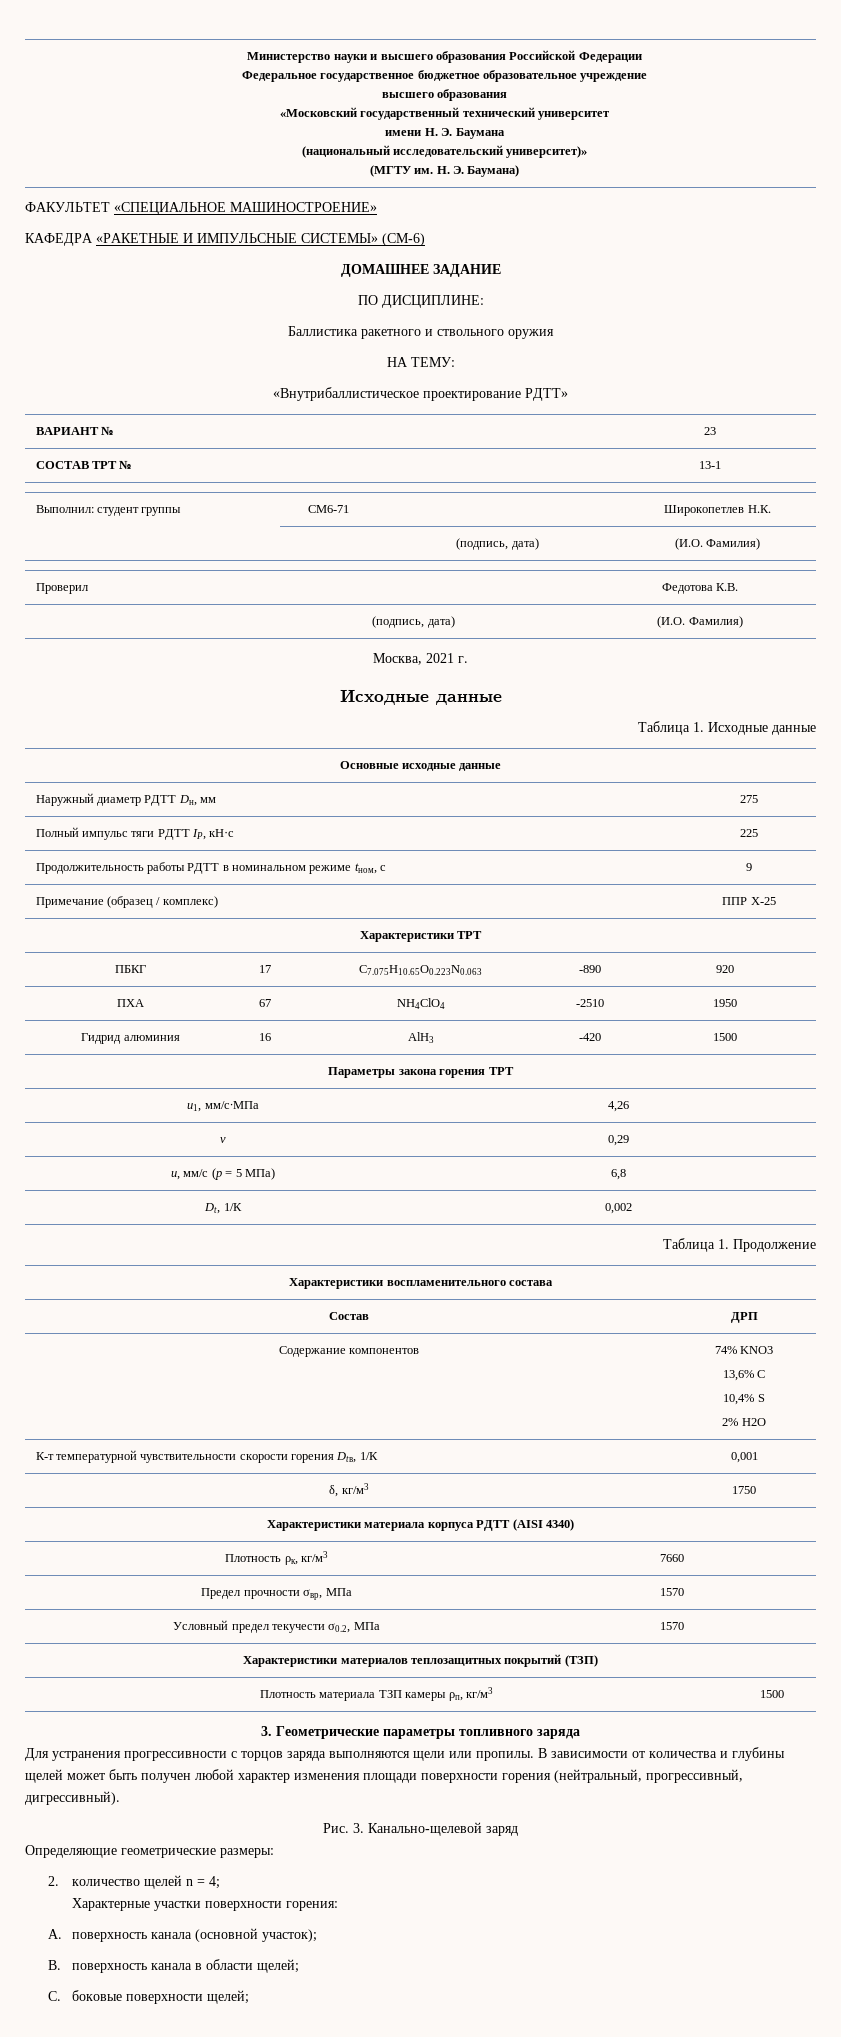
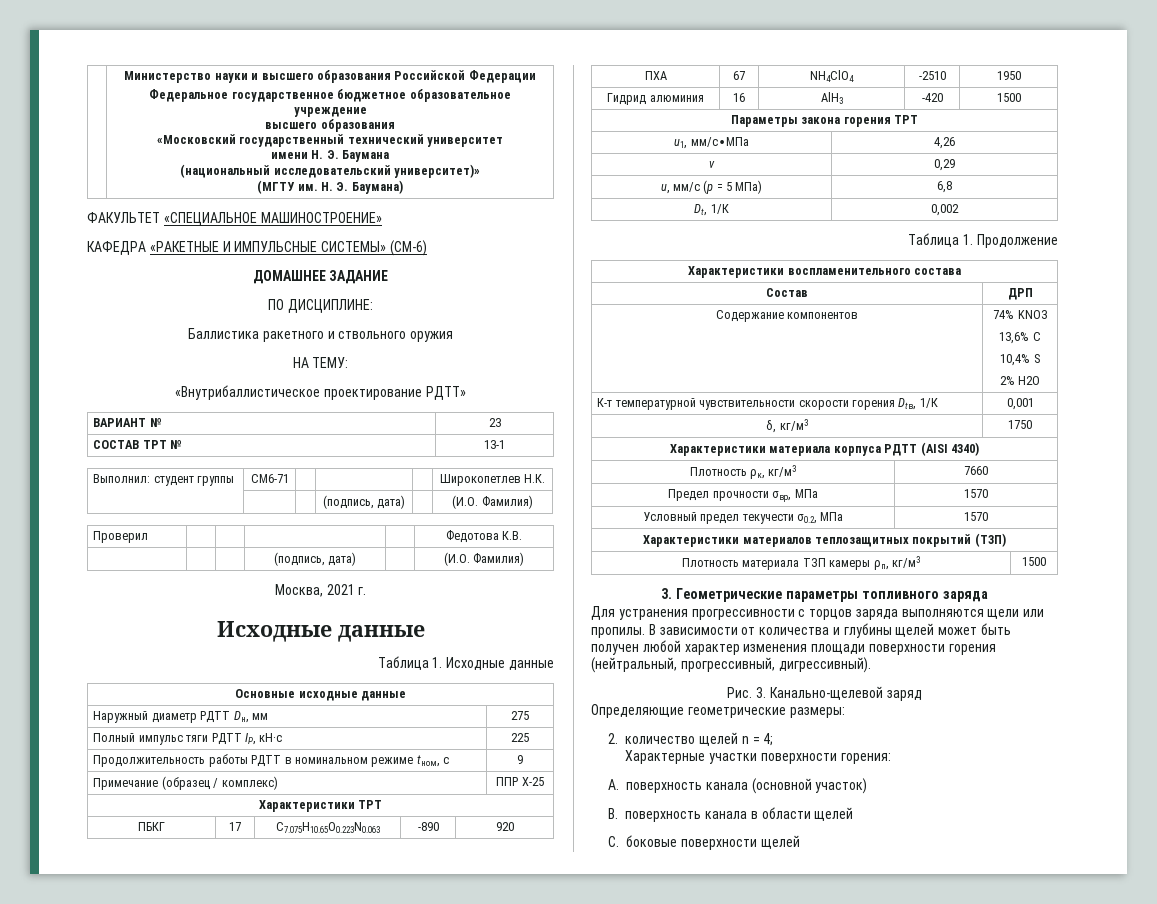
- A. поверхность канала (основной участок);
+ A. поверхность канала (основной участок)
- B. поверхность канала в области щелей;
+ B. поверхность канала в области щелей
- C. боковые поверхности щелей;
+ C. боковые поверхности щелей

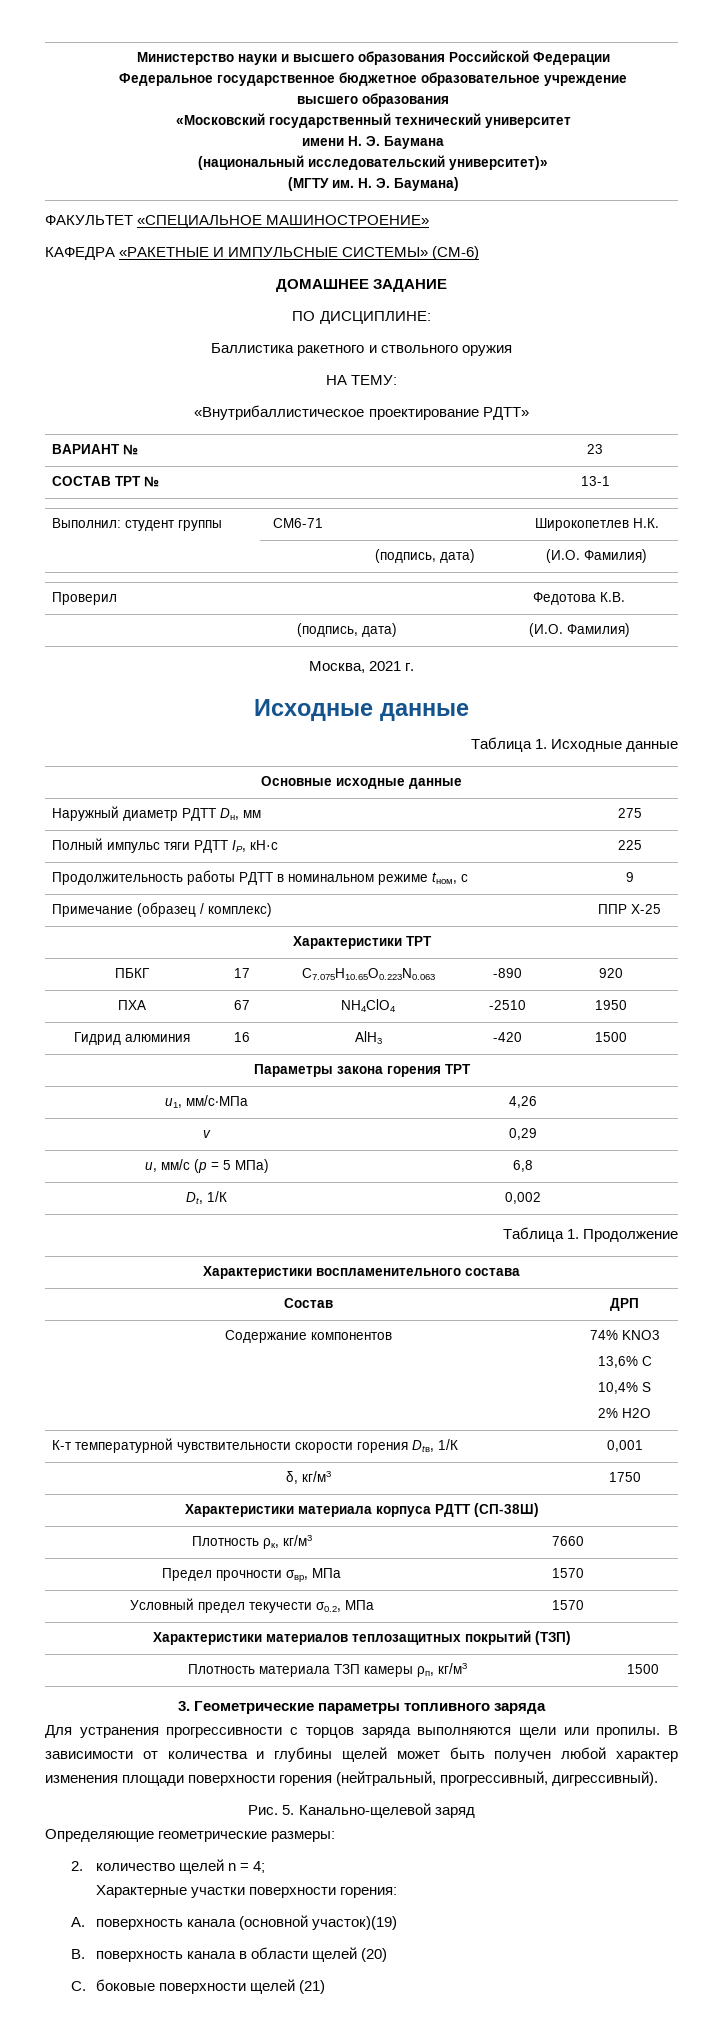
- Характеристики материала корпуса РДТТ (AISI 4340)
+ Характеристики материала корпуса РДТТ (СП-38Ш)
- Рис. 3. Канально-щелевой заряд
+ Рис. 5. Канально-щелевой заряд
- A. поверхность канала (основной участок)
+ A. поверхность канала (основной участок)(19)
- B. поверхность канала в области щелей
+ B. поверхность канала в области щелей (20)
- C. боковые поверхности щелей
+ C. боковые поверхности щелей (21)

